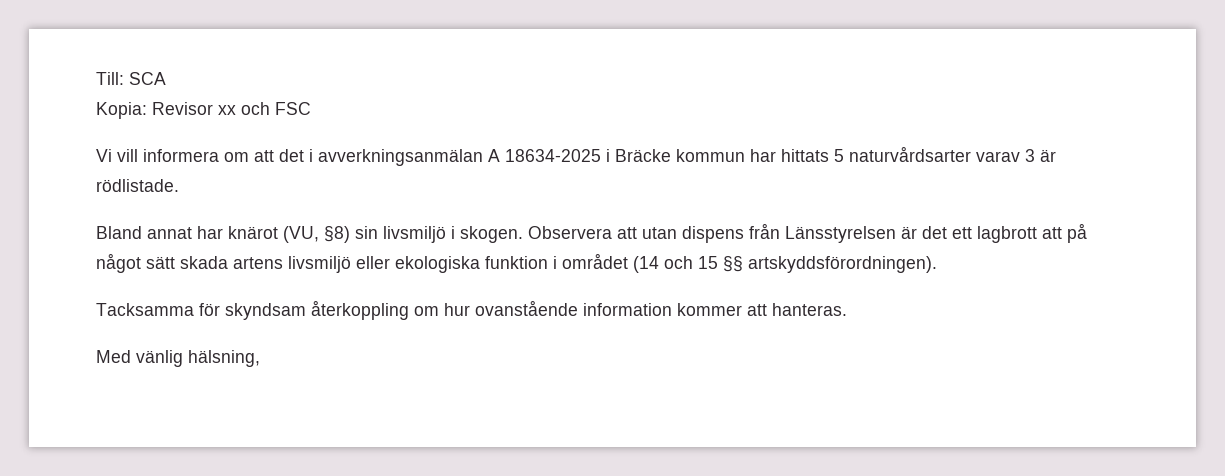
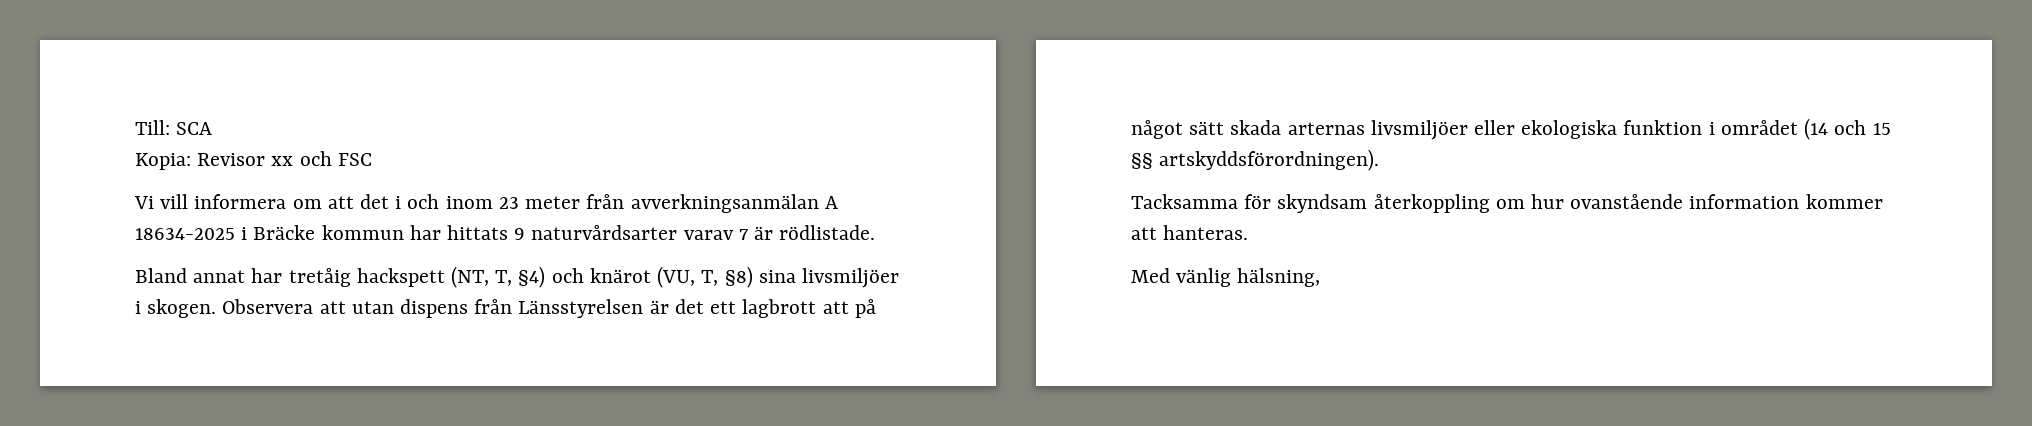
- Vi vill informera om att det i avverkningsanmälan A 18634-2025 i Bräcke kommun har hittats 5 naturvårdsarter varav 3 är rödlistade.
+ Vi vill informera om att det i och inom 23 meter från avverkningsanmälan A 18634-2025 i Bräcke kommun har hittats 9 naturvårdsarter varav 7 är rödlistade.
- Bland annat har knärot (VU, §8) sin livsmiljö i skogen.
+ Bland annat har tretåig hackspett (NT, T, §4) och knärot (VU, T, §8) sina livsmiljöer i skogen.
- Observera att utan dispens från Länsstyrelsen är det ett lagbrott att på något sätt skada artens livsmiljö eller ekologiska funktion i området (14 och 15 §§ artskyddsförordningen).
+ Observera att utan dispens från Länsstyrelsen är det ett lagbrott att på något sätt skada arternas livsmiljöer eller ekologiska funktion i området (14 och 15 §§ artskyddsförordningen).

